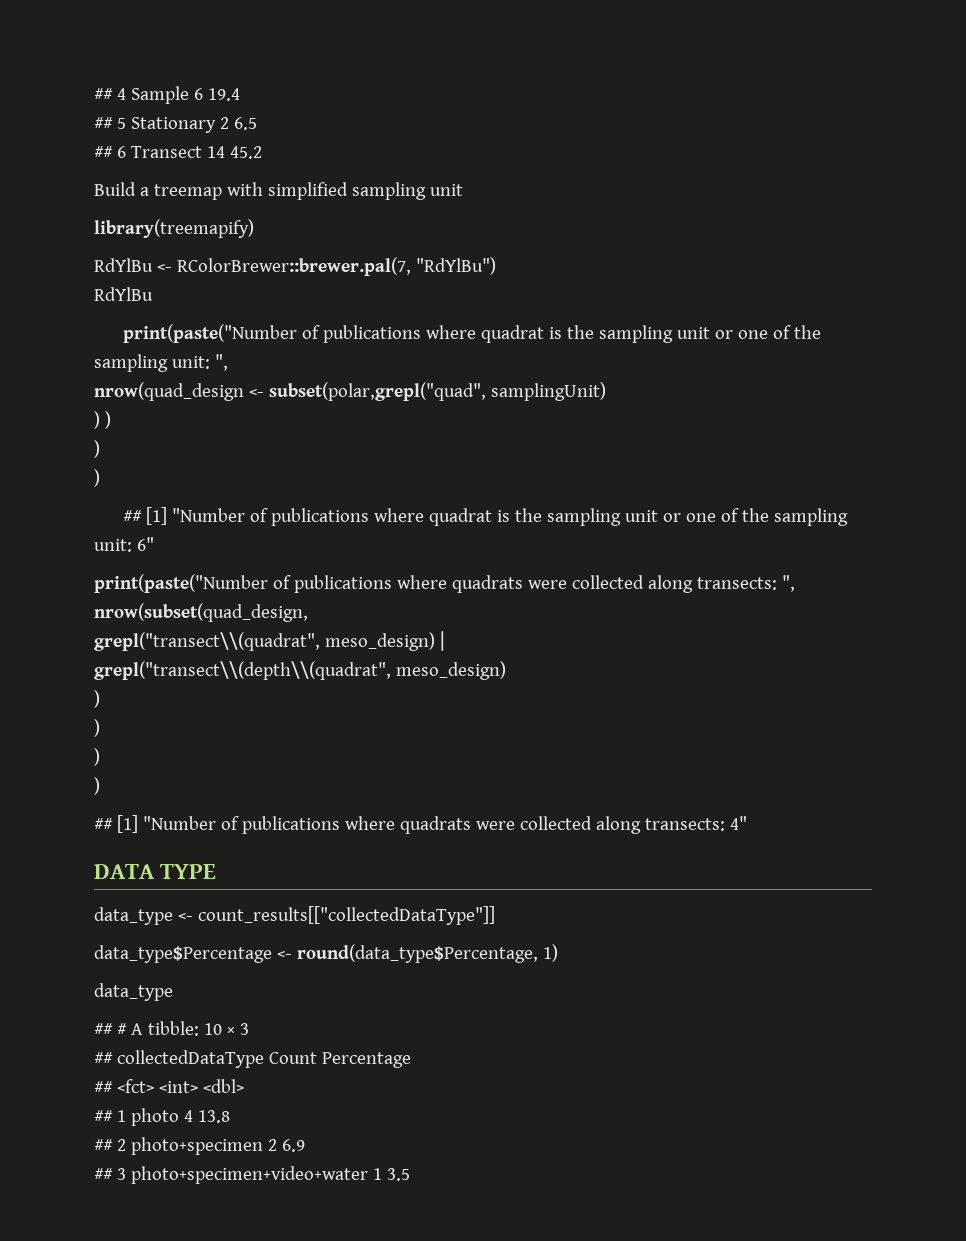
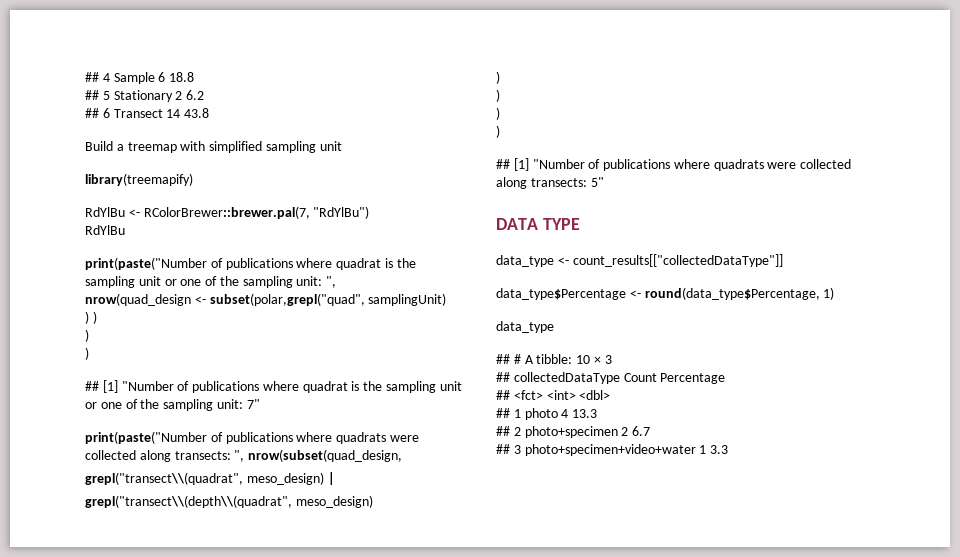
- ## 4 Sample 6 19.4
+ ## 4 Sample 6 18.8
- ## 5 Stationary 2 6.5
+ ## 5 Stationary 2 6.2
- ## 6 Transect 14 45.2
+ ## 6 Transect 14 43.8
- ## [1] "Number of publications where quadrat is the sampling unit or one of the sampling unit: 6"
+ ## [1] "Number of publications where quadrat is the sampling unit or one of the sampling unit: 7"
- ## [1] "Number of publications where quadrats were collected along transects: 4"
+ ## [1] "Number of publications where quadrats were collected along transects: 5"
- ## 1 photo 4 13.8
+ ## 1 photo 4 13.3
- ## 2 photo+specimen 2 6.9
+ ## 2 photo+specimen 2 6.7
- ## 3 photo+specimen+video+water 1 3.5
+ ## 3 photo+specimen+video+water 1 3.3

